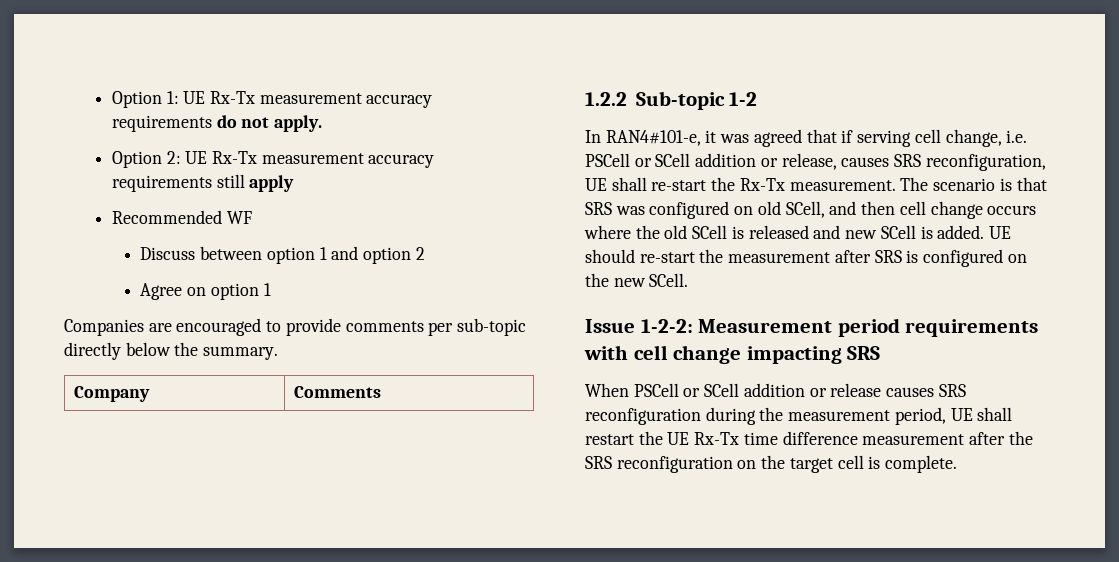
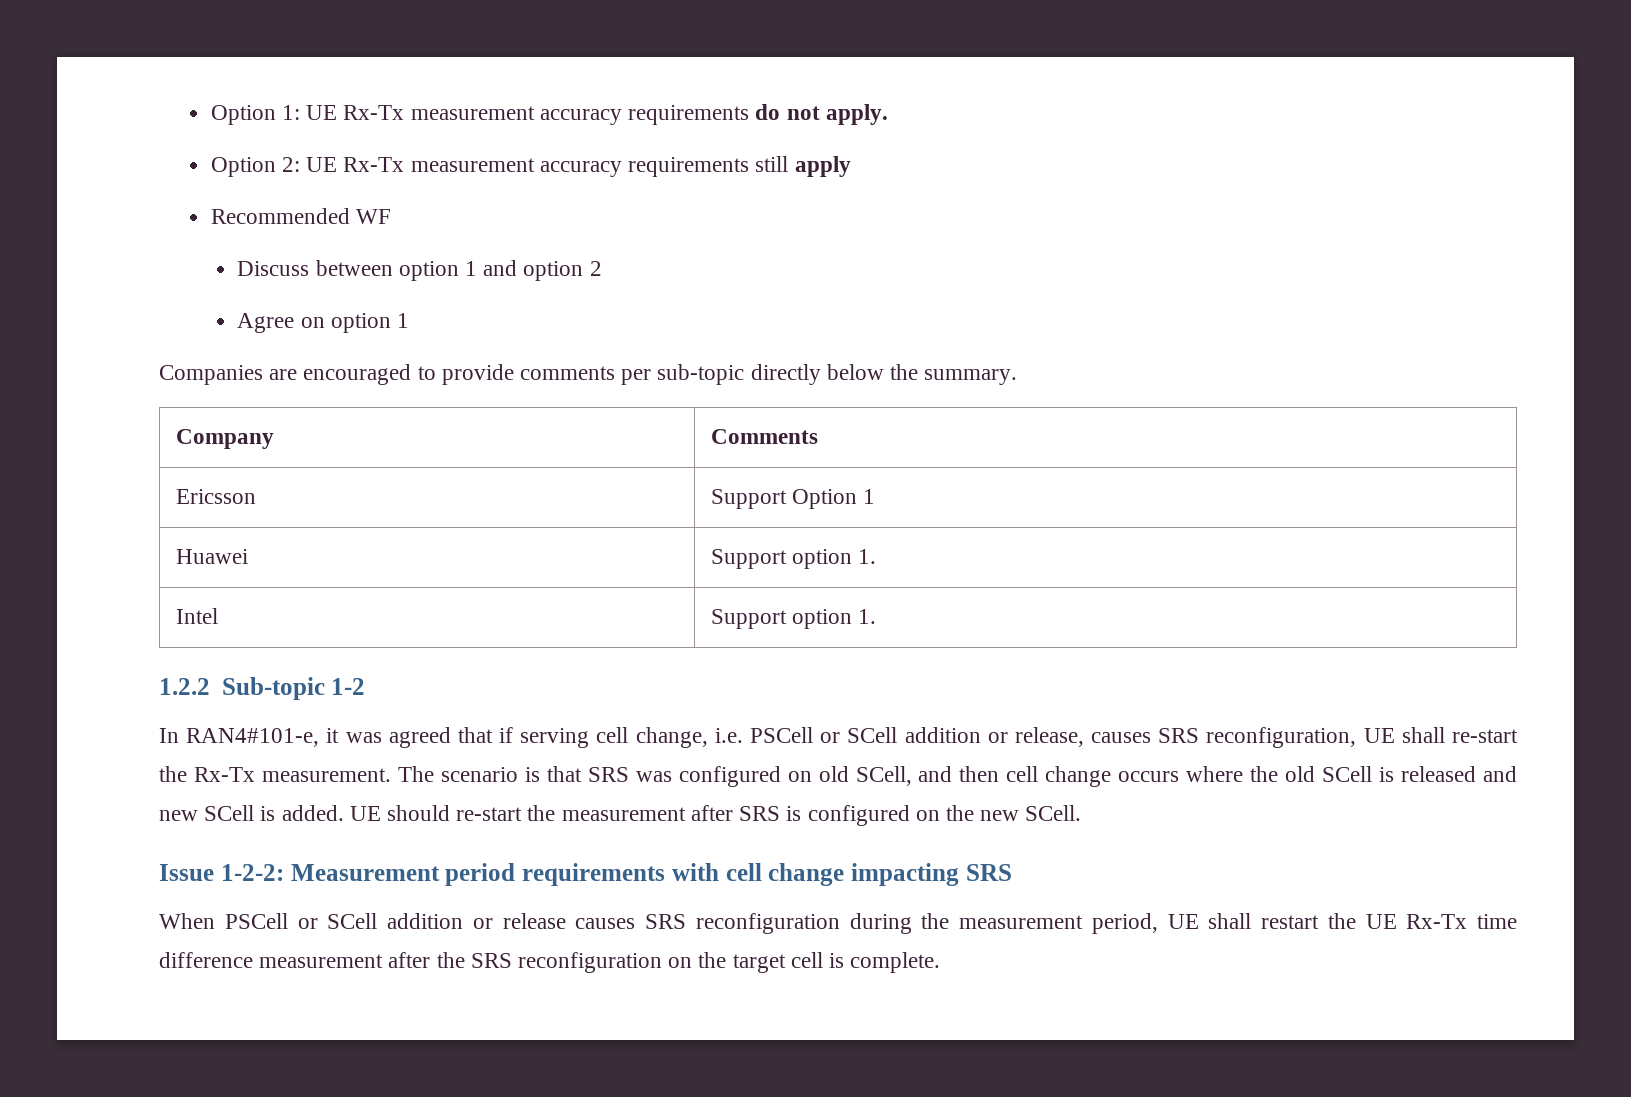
+ Ericsson | Support Option 1
+ Huawei | Support option 1.
+ Intel | Support option 1.

